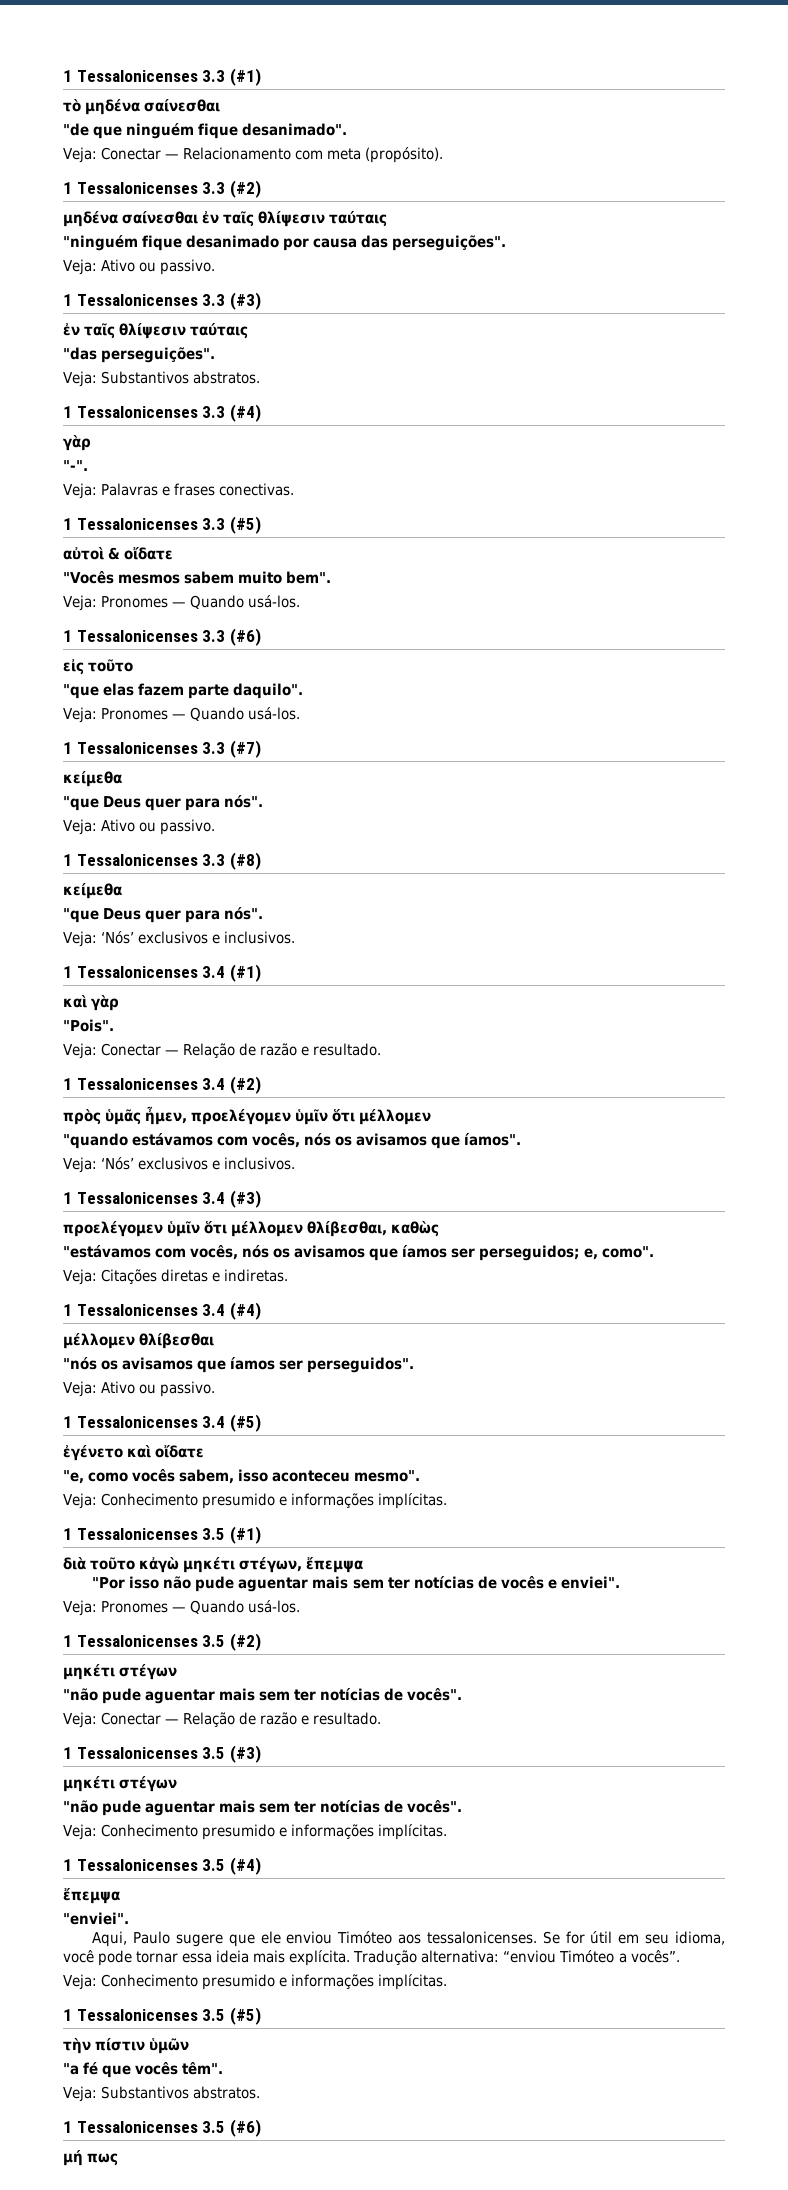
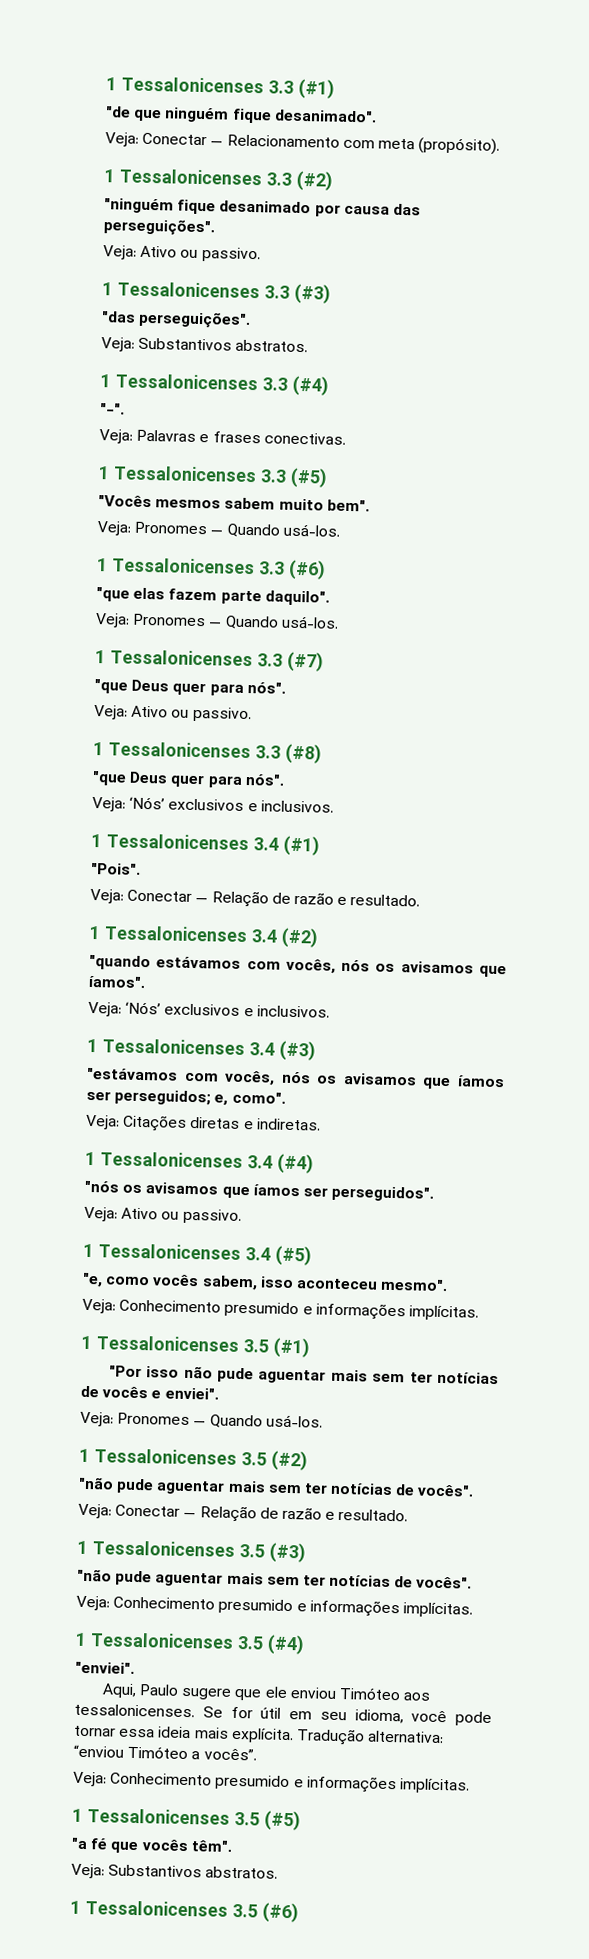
- τὸ μηδένα σαίνεσθαι
- μηδένα σαίνεσθαι ἐν ταῖς θλίψεσιν ταύταις
  1 Tessalonicenses 3.3 (#3)
- ἐν ταῖς θλίψεσιν ταύταις
  1 Tessalonicenses 3.3 (#4)
- γὰρ
- αὐτοὶ & οἴδατε
- εἰς τοῦτο
  1 Tessalonicenses 3.3 (#7)
- κείμεθα
  1 Tessalonicenses 3.3 (#8)
- κείμεθα
- καὶ γὰρ
- πρὸς ὑμᾶς ἦμεν, προελέγομεν ὑμῖν ὅτι μέλλομεν
- προελέγομεν ὑμῖν ὅτι μέλλομεν θλίβεσθαι, καθὼς
- μέλλομεν θλίβεσθαι
- ἐγένετο καὶ οἴδατε
- διὰ τοῦτο κἀγὼ μηκέτι στέγων, ἔπεμψα
  1 Tessalonicenses 3.5 (#2)
- μηκέτι στέγων
  1 Tessalonicenses 3.5 (#3)
- μηκέτι στέγων
  1 Tessalonicenses 3.5 (#4)
- ἔπεμψα
- τὴν πίστιν ὑμῶν
- μή πως

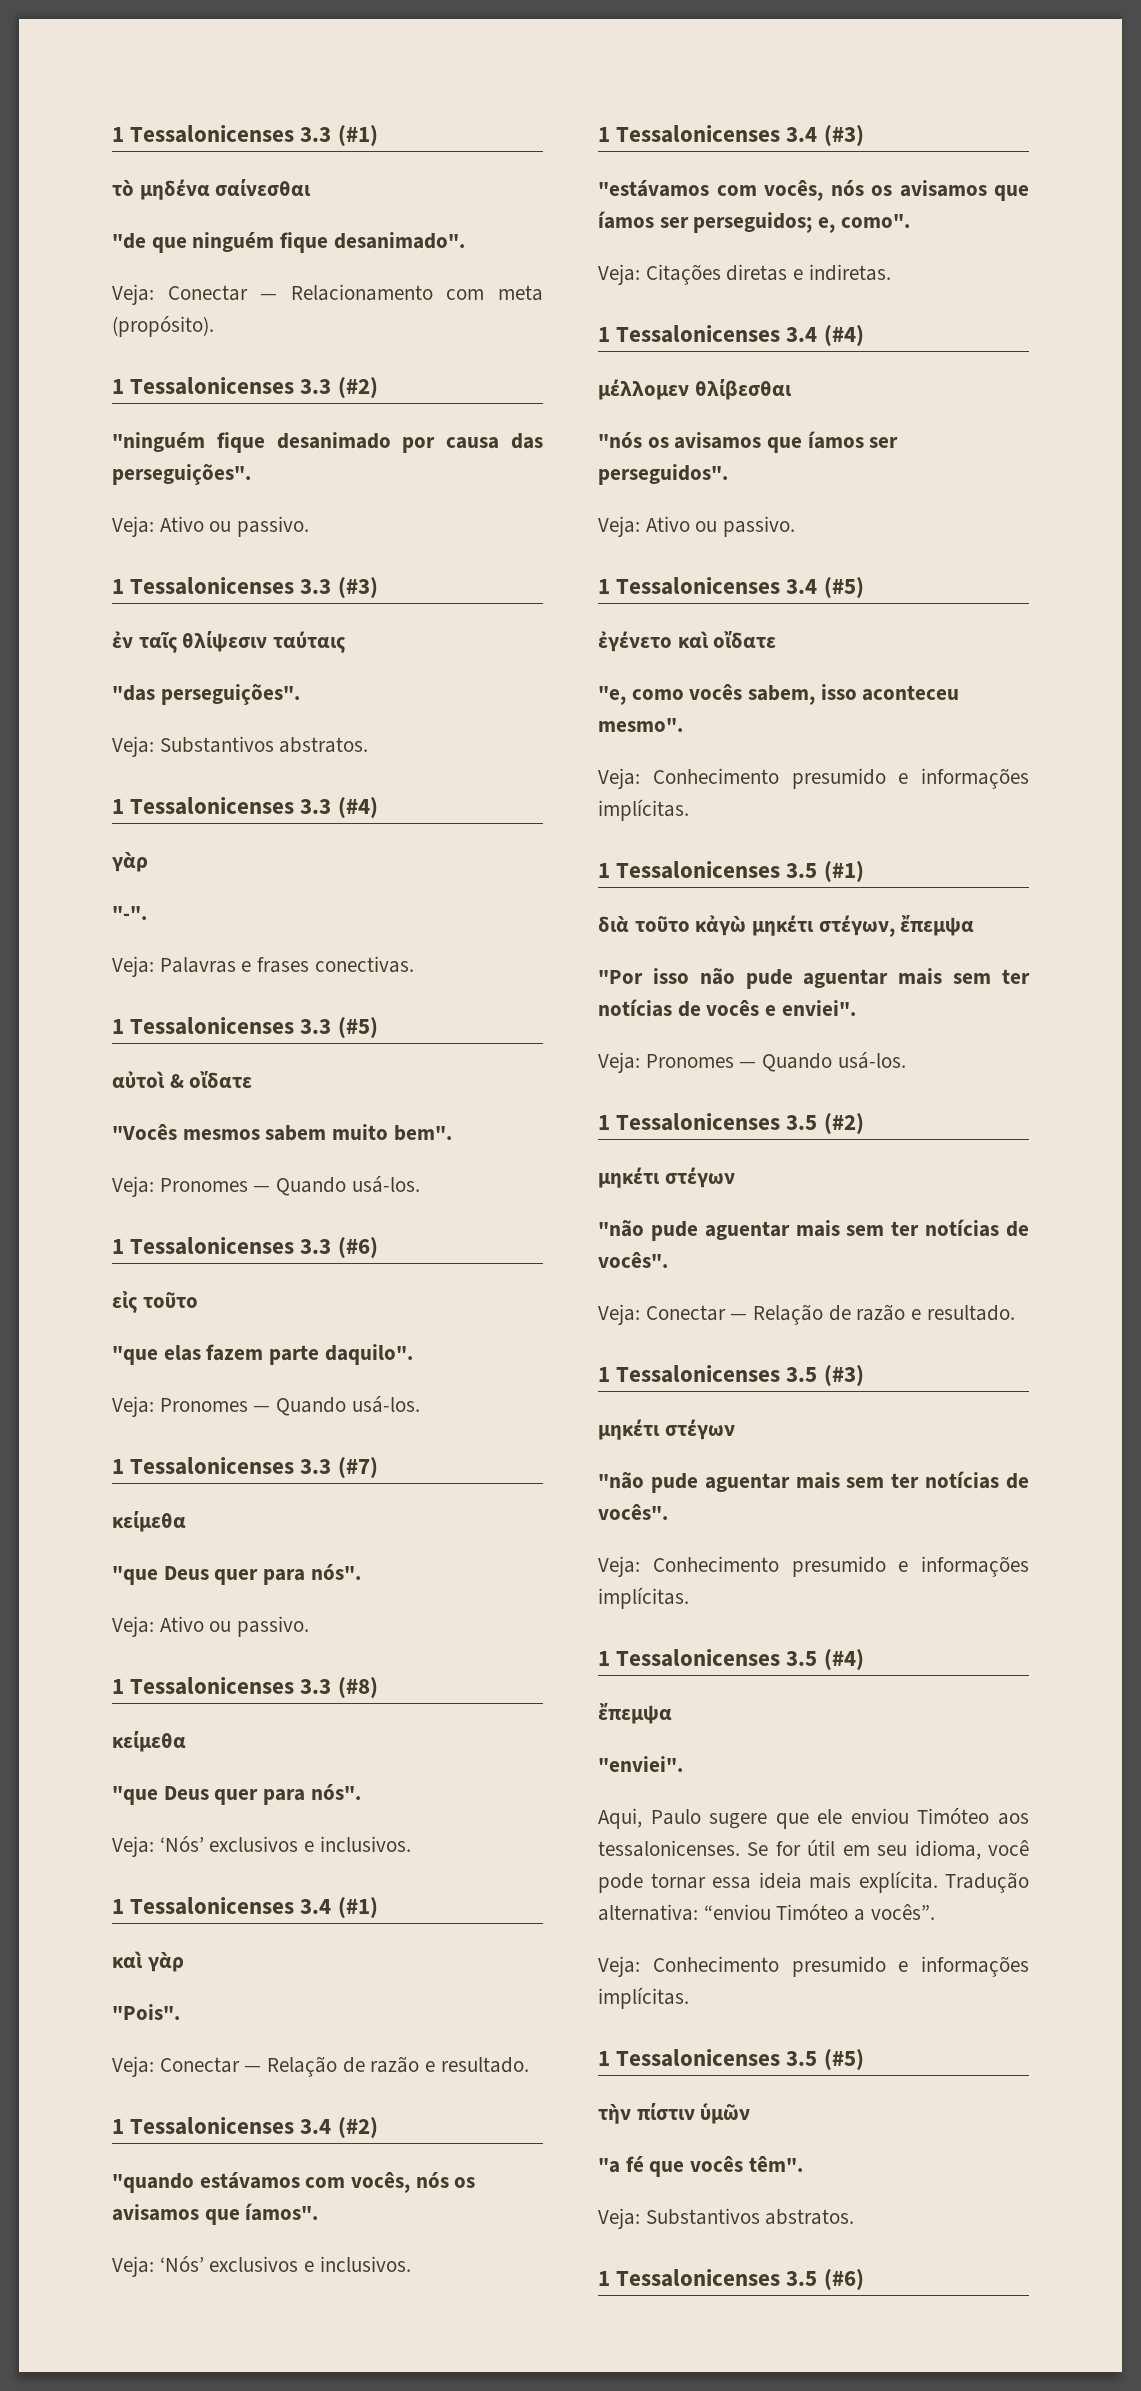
+ τὸ μηδένα σαίνεσθαι
+ ἐν ταῖς θλίψεσιν ταύταις
  1 Tessalonicenses 3.3 (#4)
+ γὰρ
+ αὐτοὶ & οἴδατε
+ εἰς τοῦτο
  1 Tessalonicenses 3.3 (#7)
+ κείμεθα
  1 Tessalonicenses 3.3 (#8)
+ κείμεθα
+ καὶ γὰρ
+ μέλλομεν θλίβεσθαι
+ ἐγένετο καὶ οἴδατε
+ διὰ τοῦτο κἀγὼ μηκέτι στέγων, ἔπεμψα
  1 Tessalonicenses 3.5 (#2)
+ μηκέτι στέγων
  1 Tessalonicenses 3.5 (#3)
+ μηκέτι στέγων
  1 Tessalonicenses 3.5 (#4)
+ ἔπεμψα
+ τὴν πίστιν ὑμῶν

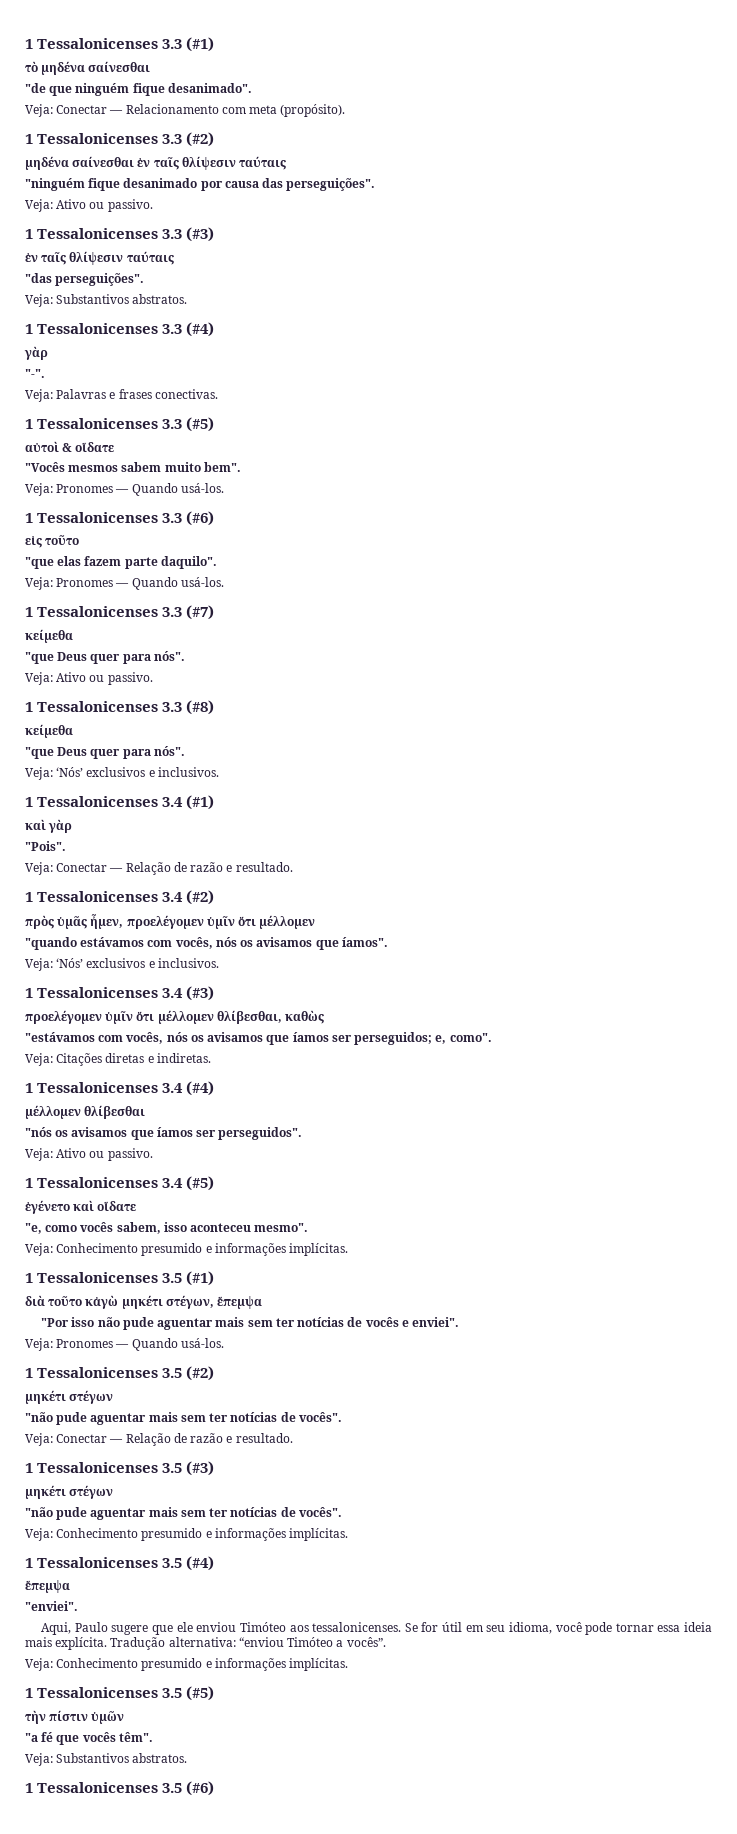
+ μηδένα σαίνεσθαι ἐν ταῖς θλίψεσιν ταύταις
+ πρὸς ὑμᾶς ἦμεν, προελέγομεν ὑμῖν ὅτι μέλλομεν
+ προελέγομεν ὑμῖν ὅτι μέλλομεν θλίβεσθαι, καθὼς

